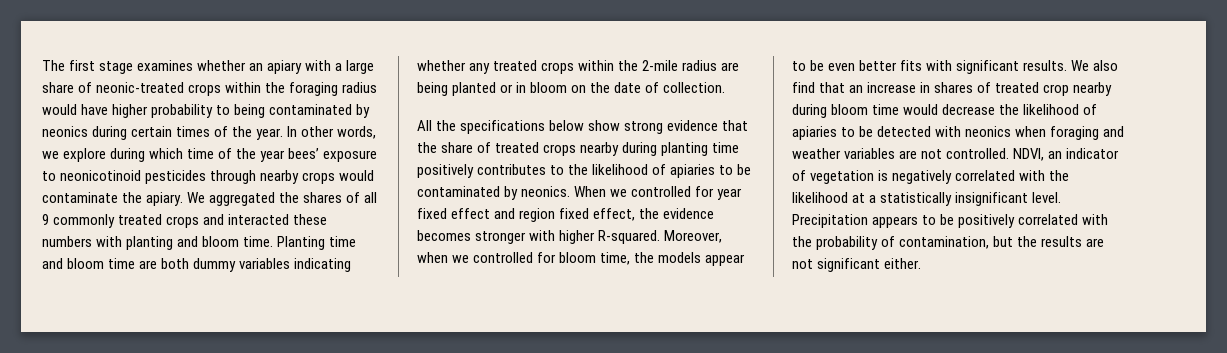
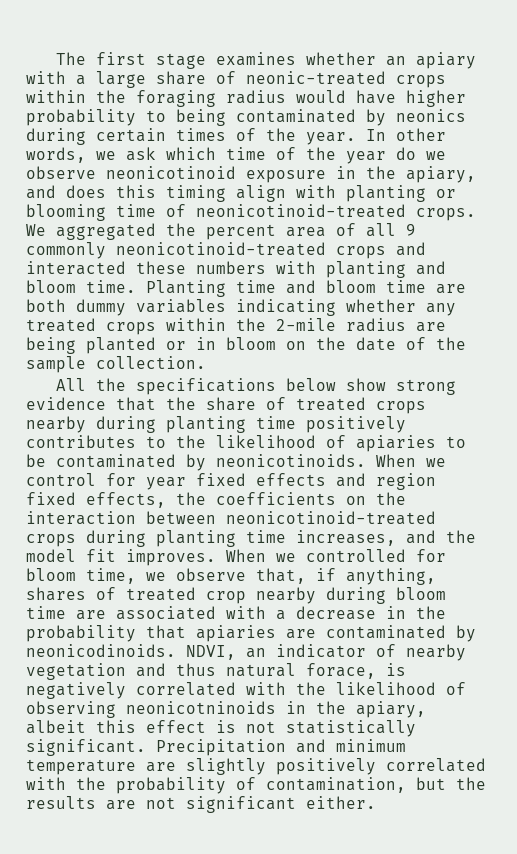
- In other words, we explore during which time of the year bees’ exposure to neonicotinoid pesticides through nearby crops would contaminate the apiary.
+ In other words, we ask which time of the year do we observe neonicotinoid exposure in the apiary, and does this timing align with planting or blooming time of neonicotinoid-treated crops.
- We aggregated the shares of all 9 commonly treated crops and interacted these numbers with planting and bloom time.
+ We aggregated the percent area of all 9 commonly neonicotinoid-treated crops and interacted these numbers with planting and bloom time.
- Planting time and bloom time are both dummy variables indicating whether any treated crops within the 2-mile radius are being planted or in bloom on the date of collection.
+ Planting time and bloom time are both dummy variables indicating whether any treated crops within the 2-mile radius are being planted or in bloom on the date of the sample collection.
- All the specifications below show strong evidence that the share of treated crops nearby during planting time positively contributes to the likelihood of apiaries to be contaminated by neonics. When we controlled for year fixed effect and region fixed effect, the evidence becomes stronger with higher R-squared. Moreover, when we controlled for bloom time, the models appear to be even better fits with significant results. We also find that an increase in shares of treated crop nearby during bloom time would decrease the likelihood of apiaries to be detected with neonics when foraging and weather variables are not controlled. NDVI, an indicator of vegetation is negatively correlated with the likelihood at a statistically insignificant level. Precipitation appears to be positively correlated with the probability of contamination, but the results are not significant either.
+ All the specifications below show strong evidence that the share of treated crops nearby during planting time positively contributes to the likelihood of apiaries to be contaminated by neonicotinoids. When we control for year fixed effects and region fixed effects, the coefficients on the interaction between neonicotinoid-treated crops during planting time increases, and the model fit improves. When we controlled for bloom time, we observe that, if anything, shares of treated crop nearby during bloom time are associated with a decrease in the probability that apiaries are contaminated by neonicodinoids. NDVI, an indicator of nearby vegetation and thus natural forace, is negatively correlated with the likelihood of observing neonicotninoids in the apiary, albeit this effect is not statistically significant. Precipitation and minimum temperature are slightly positively correlated with the probability of contamination, but the results are not significant either.

